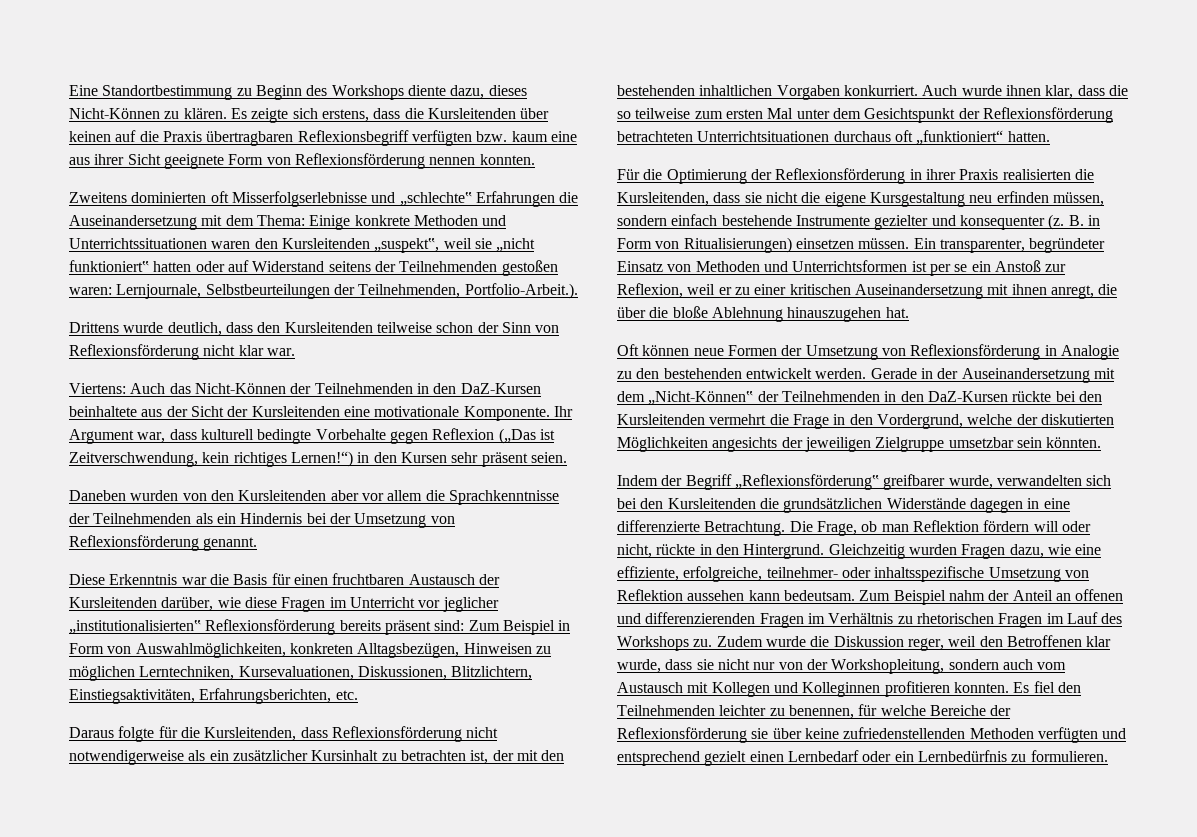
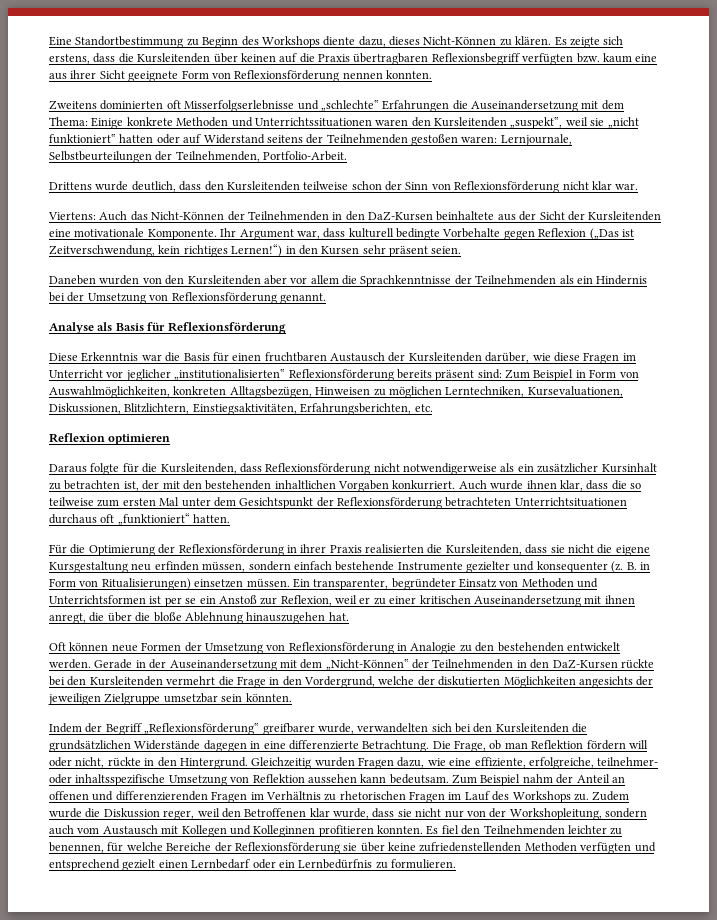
- Zweitens dominierten oft Misserfolgserlebnisse und „schlechte‟ Erfahrungen die Auseinandersetzung mit dem Thema: Einige konkrete Methoden und Unterrichtssituationen waren den Kursleitenden „suspekt‟, weil sie „nicht funktioniert‟ hatten oder auf Widerstand seitens der Teilnehmenden gestoßen waren: Lernjournale, Selbstbeurteilungen der Teilnehmenden, Portfolio-Arbeit.).
+ Zweitens dominierten oft Misserfolgserlebnisse und „schlechte‟ Erfahrungen die Auseinandersetzung mit dem Thema: Einige konkrete Methoden und Unterrichtssituationen waren den Kursleitenden „suspekt‟, weil sie „nicht funktioniert‟ hatten oder auf Widerstand seitens der Teilnehmenden gestoßen waren: Lernjournale, Selbstbeurteilungen der Teilnehmenden, Portfolio-Arbeit.
+ Analyse als Basis für Reflexionsförderung
+ Reflexion optimieren

